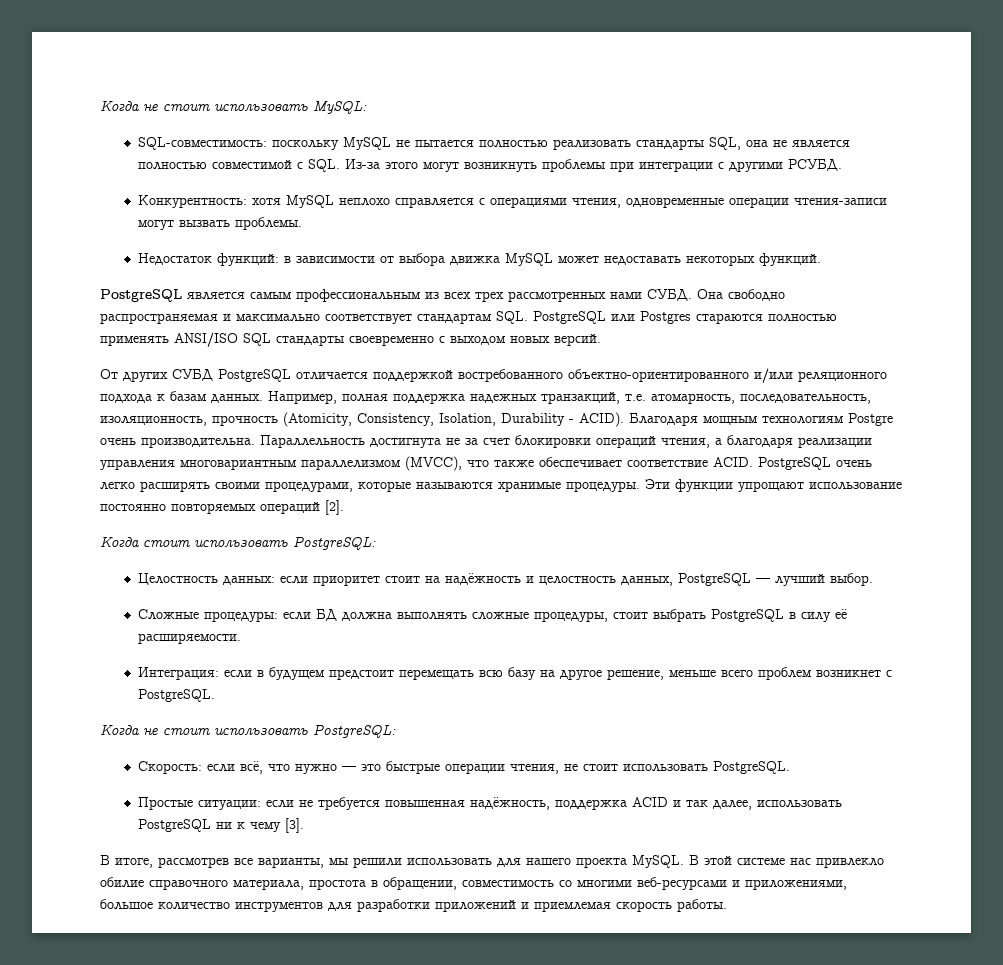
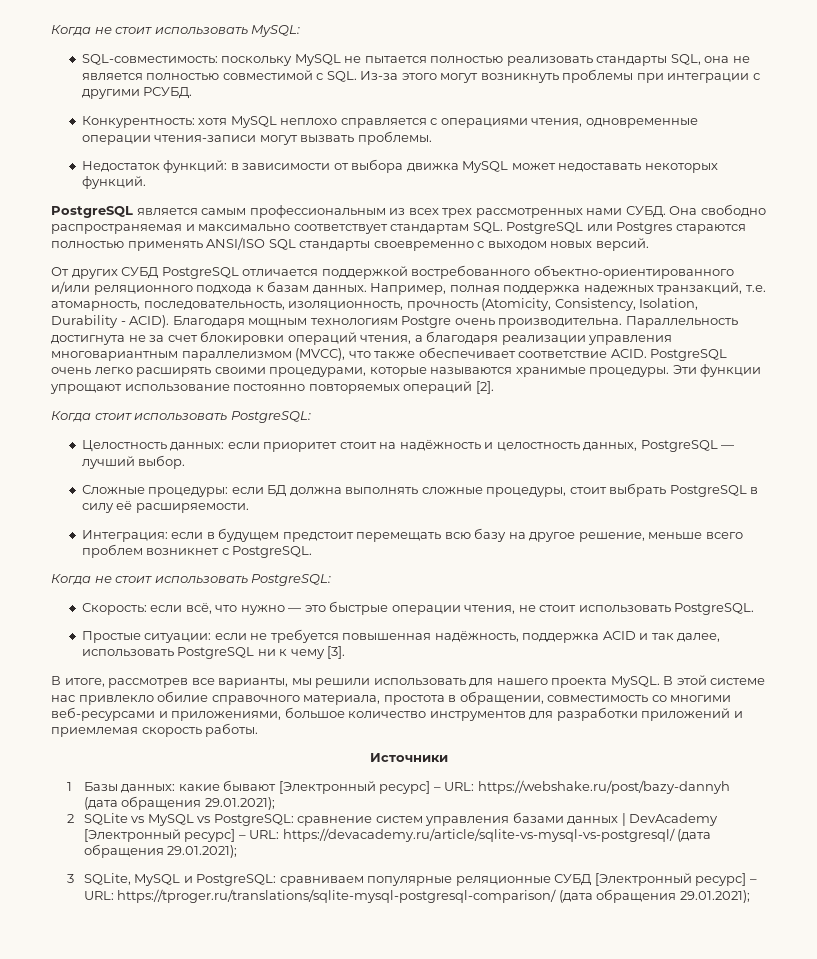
+ Источники
+ 1 Базы данных: какие бывают [Электронный ресурс] – URL: https://webshake.ru/post/bazy-dannyh (дата обращения 29.01.2021);
+ 2 SQLite vs MySQL vs PostgreSQL: сравнение систем управления базами данных | DevAcademy [Электронный ресурс] – URL: https://devacademy.ru/article/sqlite-vs-mysql-vs-postgresql/ (дата обращения 29.01.2021);
+ 3 SQLite, MySQL и PostgreSQL: сравниваем популярные реляционные СУБД [Электронный ресурс] – URL: https://tproger.ru/translations/sqlite-mysql-postgresql-comparison/ (дата обращения 29.01.2021);

